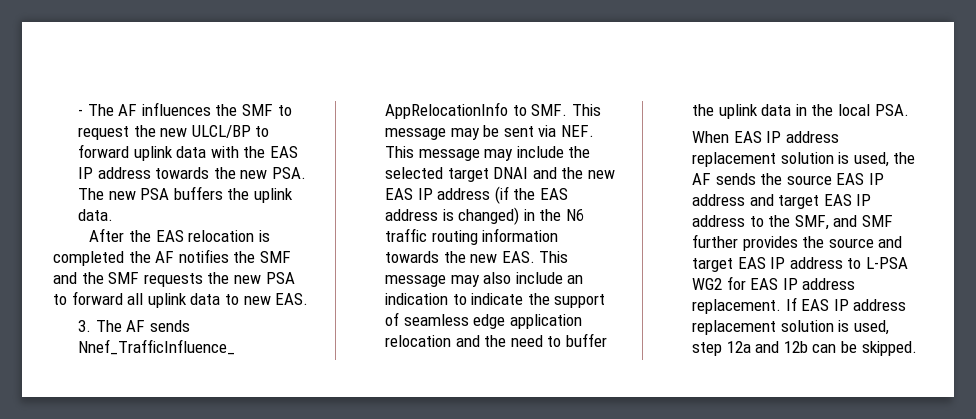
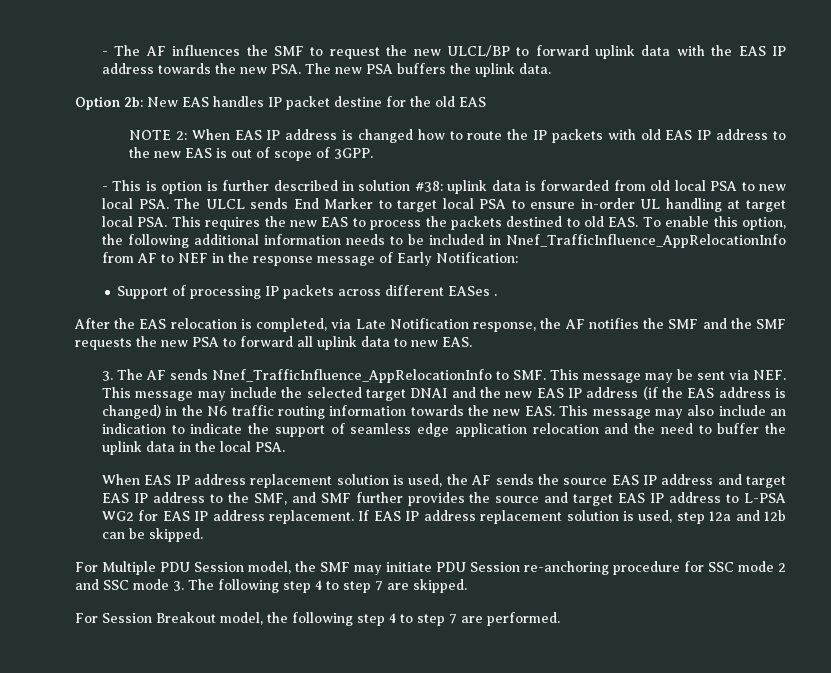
+ Option 2b: New EAS handles IP packet destine for the old EAS
+ NOTE 2: When EAS IP address is changed how to route the IP packets with old EAS IP address to the new EAS is out of scope of 3GPP.
+ - This is option is further described in solution #38: uplink data is forwarded from old local PSA to new local PSA. The ULCL sends End Marker to target local PSA to ensure in-order UL handling at target local PSA. This requires the new EAS to process the packets destined to old EAS. To enable this option, the following additional information needs to be included in Nnef_TrafficInfluence_AppRelocationInfo from AF to NEF in the response message of Early Notification:
+ Support of processing IP packets across different EASes .
- After the EAS relocation is completed the AF notifies the SMF and the SMF requests the new PSA to forward all uplink data to new EAS.
+ After the EAS relocation is completed, via Late Notification response, the AF notifies the SMF and the SMF requests the new PSA to forward all uplink data to new EAS.
+ For Multiple PDU Session model, the SMF may initiate PDU Session re-anchoring procedure for SSC mode 2 and SSC mode 3. The following step 4 to step 7 are skipped.
+ For Session Breakout model, the following step 4 to step 7 are performed.

